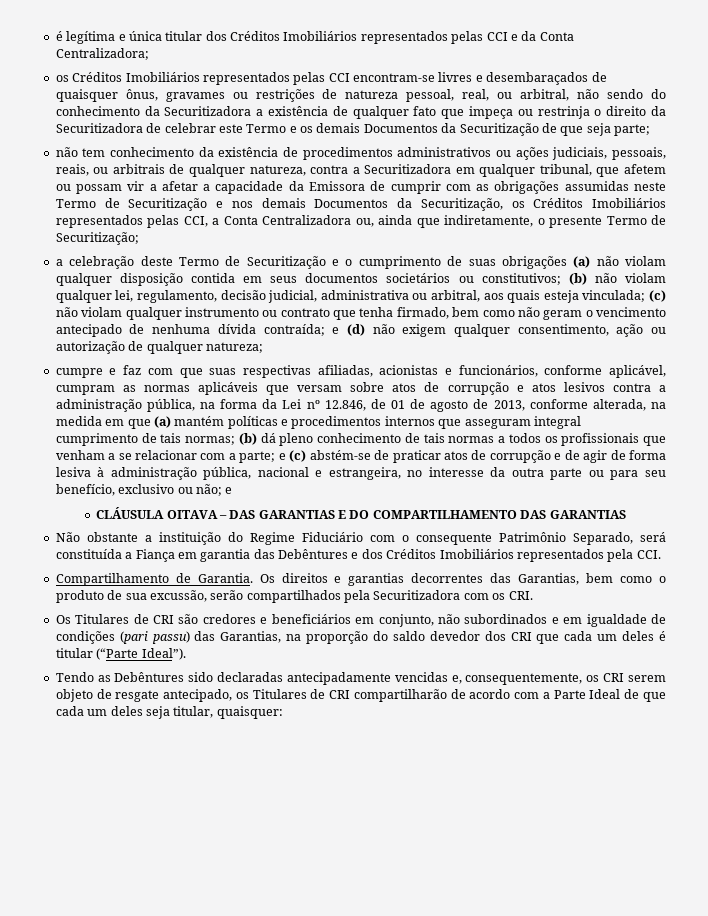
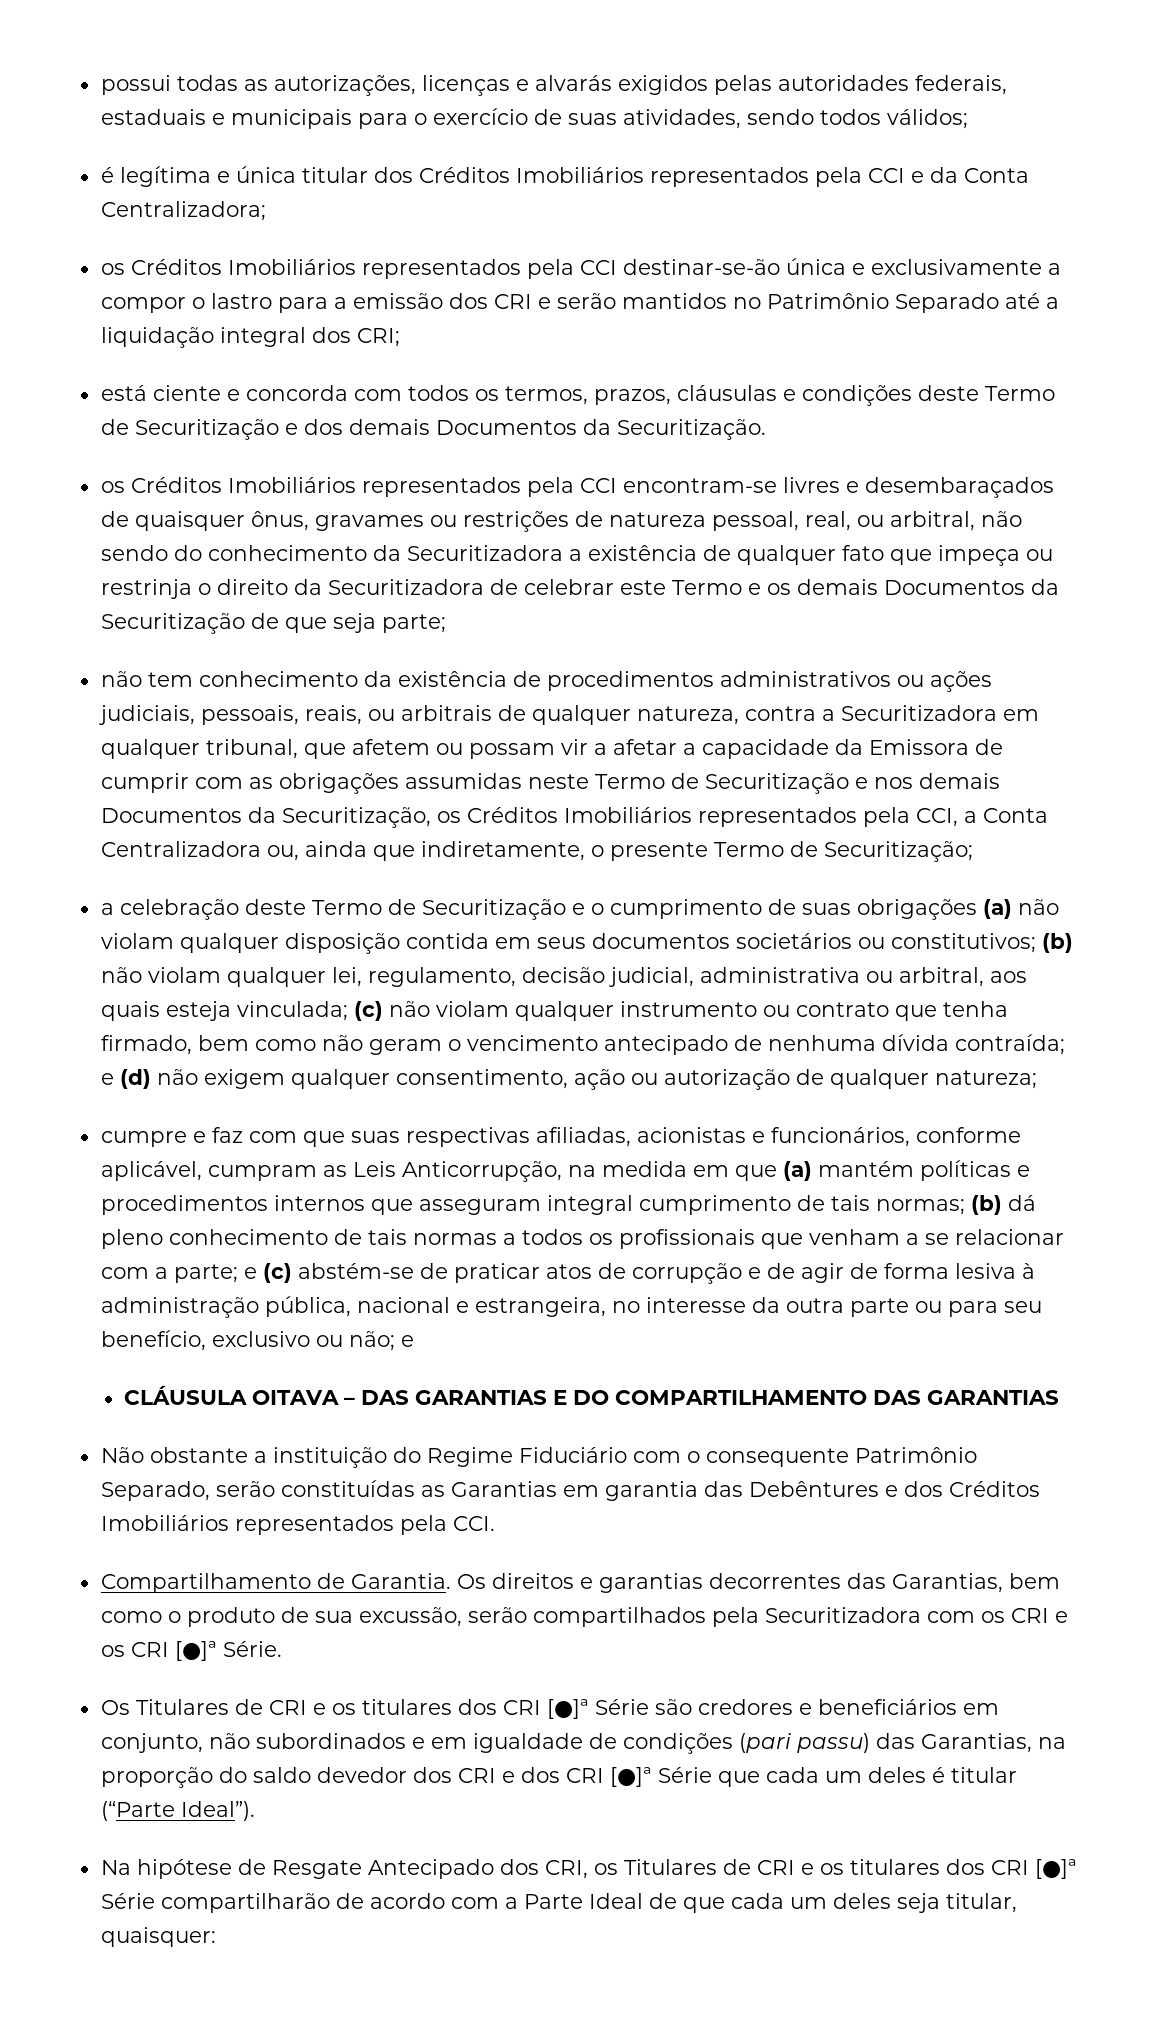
+ possui todas as autorizações, licenças e alvarás exigidos pelas autoridades federais, estaduais e municipais para o exercício de suas atividades, sendo todos válidos;
- é legítima e única titular dos Créditos Imobiliários representados pelas CCI e da Conta Centralizadora;
+ é legítima e única titular dos Créditos Imobiliários representados pela CCI e da Conta Centralizadora;
- os Créditos Imobiliários representados pelas CCI encontram-se livres e desembaraçados de quaisquer ônus, gravames ou restrições de natureza pessoal, real, ou arbitral, não sendo do conhecimento da Securitizadora a existência de qualquer fato que impeça ou restrinja o direito da Securitizadora de celebrar este Termo e os demais Documentos da Securitização de que seja parte;
+ os Créditos Imobiliários representados pela CCI destinar-se-ão única e exclusivamente a compor o lastro para a emissão dos CRI e serão mantidos no Patrimônio Separado até a liquidação integral dos CRI;
+ está ciente e concorda com todos os termos, prazos, cláusulas e condições deste Termo de Securitização e dos demais Documentos da Securitização.
+ os Créditos Imobiliários representados pela CCI encontram-se livres e desembaraçados de quaisquer ônus, gravames ou restrições de natureza pessoal, real, ou arbitral, não sendo do conhecimento da Securitizadora a existência de qualquer fato que impeça ou restrinja o direito da Securitizadora de celebrar este Termo e os demais Documentos da Securitização de que seja parte;
- não tem conhecimento da existência de procedimentos administrativos ou ações judiciais, pessoais, reais, ou arbitrais de qualquer natureza, contra a Securitizadora em qualquer tribunal, que afetem ou possam vir a afetar a capacidade da Emissora de cumprir com as obrigações assumidas neste Termo de Securitização e nos demais Documentos da Securitização, os Créditos Imobiliários representados pelas CCI, a Conta Centralizadora ou, ainda que indiretamente, o presente Termo de Securitização;
+ não tem conhecimento da existência de procedimentos administrativos ou ações judiciais, pessoais, reais, ou arbitrais de qualquer natureza, contra a Securitizadora em qualquer tribunal, que afetem ou possam vir a afetar a capacidade da Emissora de cumprir com as obrigações assumidas neste Termo de Securitização e nos demais Documentos da Securitização, os Créditos Imobiliários representados pela CCI, a Conta Centralizadora ou, ainda que indiretamente, o presente Termo de Securitização;
- cumpre e faz com que suas respectivas afiliadas, acionistas e funcionários, conforme aplicável, cumpram as normas aplicáveis que versam sobre atos de corrupção e atos lesivos contra a administração pública, na forma da Lei nº 12.846, de 01 de agosto de 2013, conforme alterada, na medida em que (a) mantém políticas e procedimentos internos que asseguram integral cumprimento de tais normas;
+ cumpre e faz com que suas respectivas afiliadas, acionistas e funcionários, conforme aplicável, cumpram as Leis Anticorrupção, na medida em que (a) mantém políticas e procedimentos internos que asseguram integral cumprimento de tais normas;
- Não obstante a instituição do Regime Fiduciário com o consequente Patrimônio Separado, será constituída a Fiança em garantia das Debêntures e dos Créditos Imobiliários representados pela CCI.
+ Não obstante a instituição do Regime Fiduciário com o consequente Patrimônio Separado, serão constituídas as Garantias em garantia das Debêntures e dos Créditos Imobiliários representados pela CCI.
- Os direitos e garantias decorrentes das Garantias, bem como o produto de sua excussão, serão compartilhados pela Securitizadora com os CRI.
- Os Titulares de CRI são credores e beneficiários em conjunto, não subordinados e em igualdade de condições (pari passu) das Garantias, na proporção do saldo devedor dos CRI que cada um deles é titular (“Parte Ideal”).
+ Os direitos e garantias decorrentes das Garantias, bem como o produto de sua excussão, serão compartilhados pela Securitizadora com os CRI e os CRI [●]ª Série.
+ Os Titulares de CRI e os titulares dos CRI [●]ª Série são credores e beneficiários em conjunto, não subordinados e em igualdade de condições (pari passu) das Garantias, na proporção do saldo devedor dos CRI e dos CRI [●]ª Série que cada um deles é titular (“Parte Ideal”).
- Tendo as Debêntures sido declaradas antecipadamente vencidas e, consequentemente, os CRI serem objeto de resgate antecipado, os Titulares de CRI compartilharão de acordo com a Parte Ideal de que cada um deles seja titular, quaisquer:
+ Na hipótese de Resgate Antecipado dos CRI, os Titulares de CRI e os titulares dos CRI [●]ª Série compartilharão de acordo com a Parte Ideal de que cada um deles seja titular, quaisquer:

